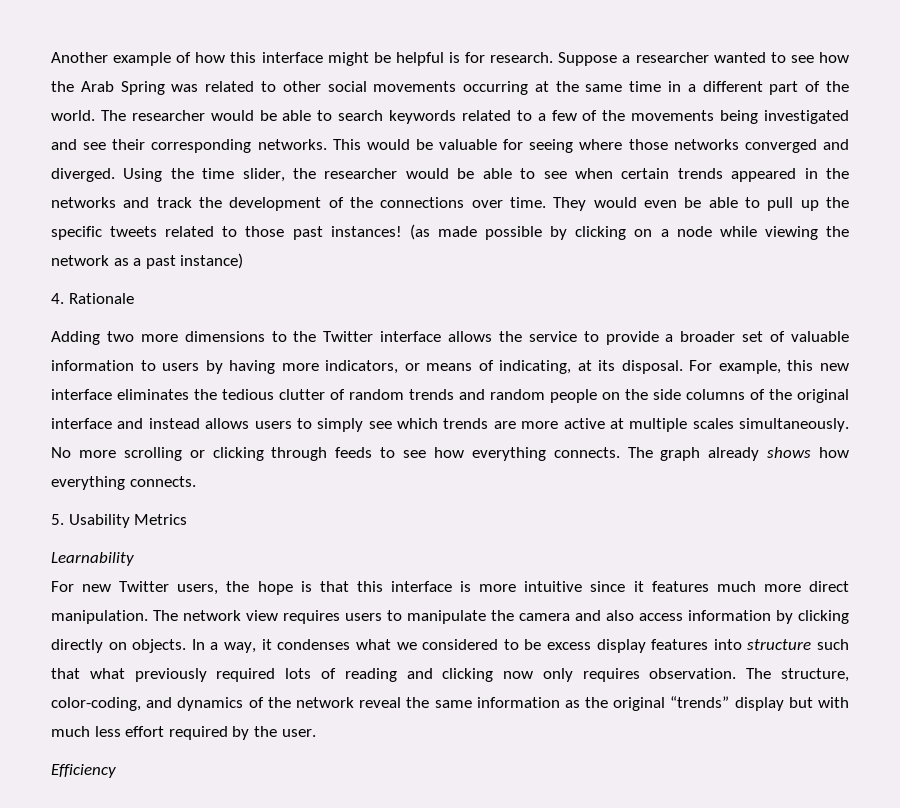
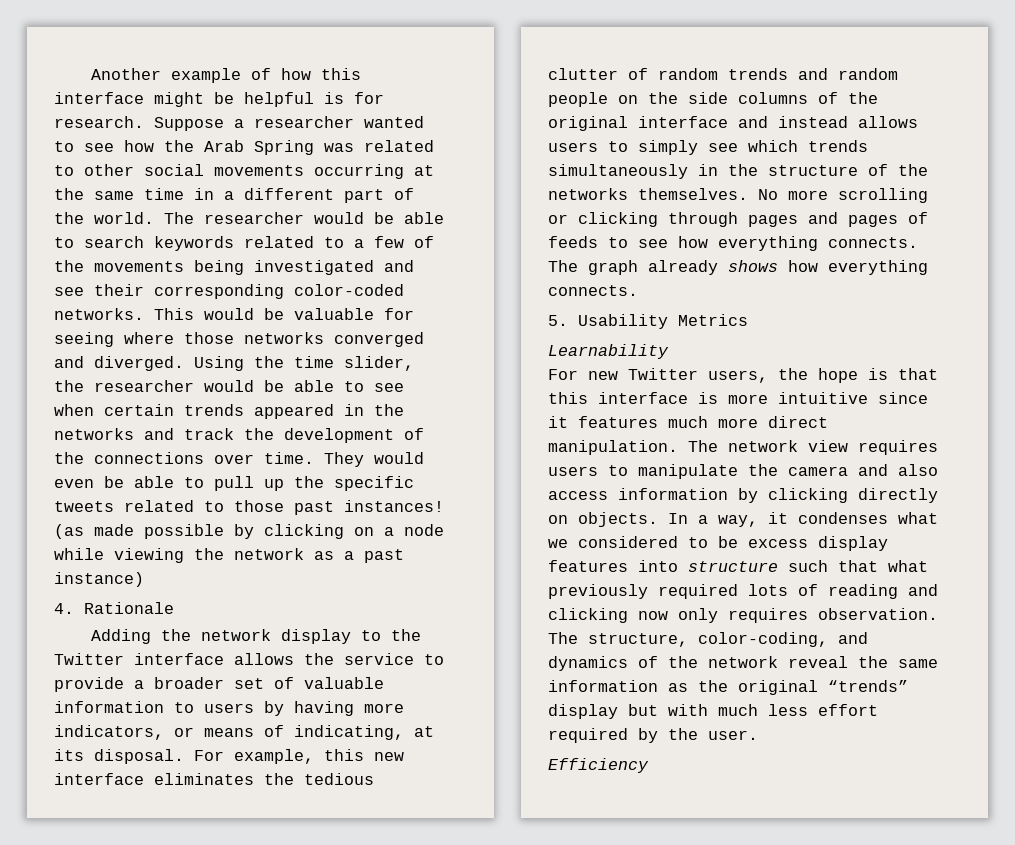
- The researcher would be able to search keywords related to a few of the movements being investigated and see their corresponding networks.
+ The researcher would be able to search keywords related to a few of the movements being investigated and see their corresponding color-coded networks.
- Adding two more dimensions to the Twitter interface allows the service to provide a broader set of valuable information to users by having more indicators, or means of indicating, at its disposal.
+ Adding the network display to the Twitter interface allows the service to provide a broader set of valuable information to users by having more indicators, or means of indicating, at its disposal.
- For example, this new interface eliminates the tedious clutter of random trends and random people on the side columns of the original interface and instead allows users to simply see which trends are more active at multiple scales simultaneously.
+ For example, this new interface eliminates the tedious clutter of random trends and random people on the side columns of the original interface and instead allows users to simply see which trends simultaneously in the structure of the networks themselves.
- No more scrolling or clicking through feeds to see how everything connects.
+ No more scrolling or clicking through pages and pages of feeds to see how everything connects.

